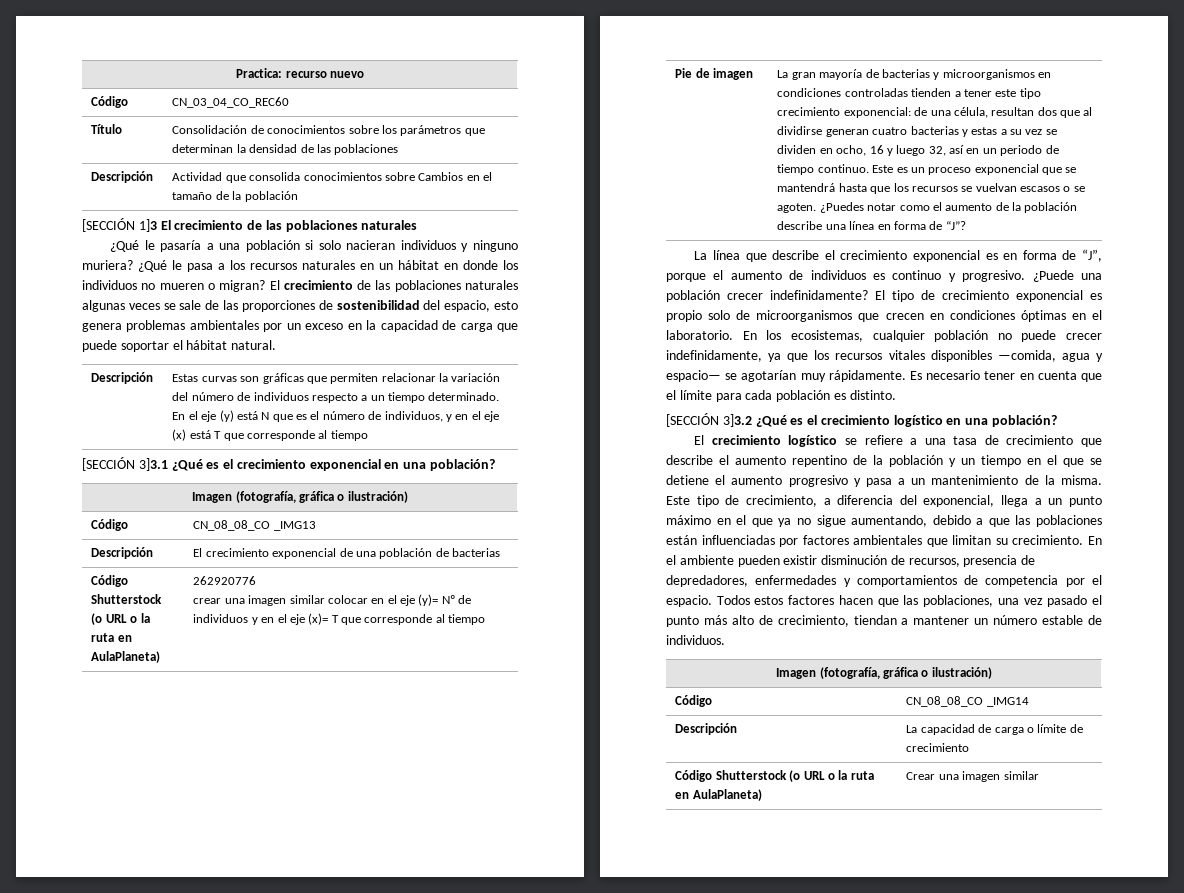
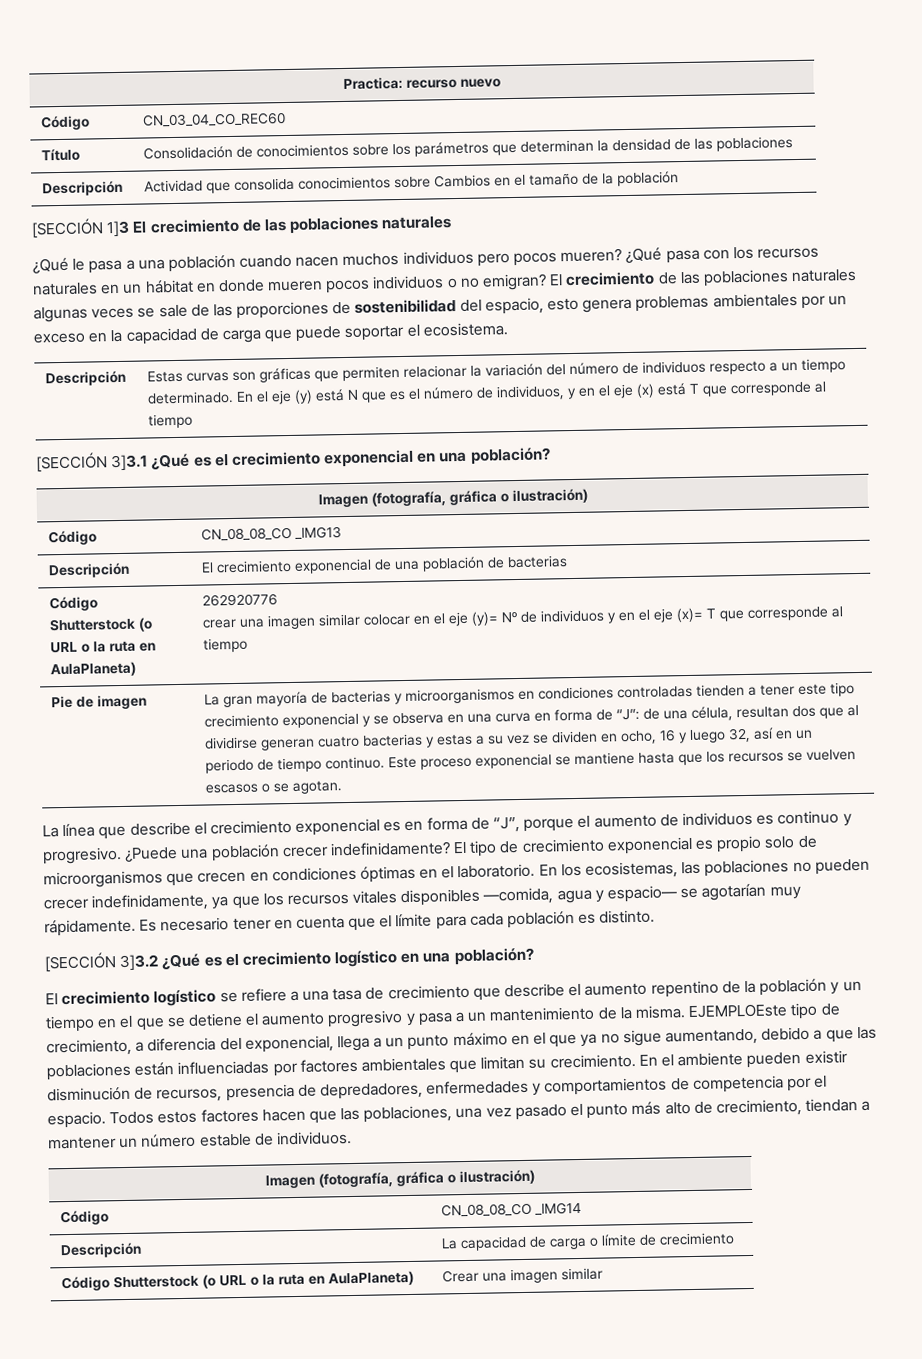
- ¿Qué le pasaría a una población si solo nacieran individuos y ninguno muriera? ¿Qué le pasa a los recursos naturales en un hábitat en donde los individuos no mueren o migran?
+ ¿Qué le pasa a una población cuando nacen muchos individuos pero pocos mueren? ¿Qué pasa con los recursos naturales en un hábitat en donde mueren pocos individuos o no emigran?
- El crecimiento de las poblaciones naturales algunas veces se sale de las proporciones de sostenibilidad del espacio, esto genera problemas ambientales por un exceso en la capacidad de carga que puede soportar el hábitat natural.
+ El crecimiento de las poblaciones naturales algunas veces se sale de las proporciones de sostenibilidad del espacio, esto genera problemas ambientales por un exceso en la capacidad de carga que puede soportar el ecosistema.
- La gran mayoría de bacterias y microorganismos en condiciones controladas tienden a tener este tipo crecimiento exponencial: de una célula, resultan dos que al dividirse generan cuatro bacterias y estas a su vez se dividen en ocho, 16 y luego 32, así en un periodo de tiempo continuo.
+ La gran mayoría de bacterias y microorganismos en condiciones controladas tienden a tener este tipo crecimiento exponencial y se observa en una curva en forma de “J”: de una célula, resultan dos que al dividirse generan cuatro bacterias y estas a su vez se dividen en ocho, 16 y luego 32, así en un periodo de tiempo continuo.
- Este es un proceso exponencial que se mantendrá hasta que los recursos se vuelvan escasos o se agoten. ¿Puedes notar como el aumento de la población describe una línea en forma de “J”?
+ Este proceso exponencial se mantiene hasta que los recursos se vuelven escasos o se agotan.
- En los ecosistemas, cualquier población no puede crecer indefinidamente, ya que los recursos vitales disponibles —comida, agua y espacio— se agotarían muy rápidamente.
+ En los ecosistemas, las poblaciones no pueden crecer indefinidamente, ya que los recursos vitales disponibles —comida, agua y espacio— se agotarían muy rápidamente.
- Este tipo de crecimiento, a diferencia del exponencial, llega a un punto máximo en el que ya no sigue aumentando, debido a que las poblaciones están influenciadas por factores ambientales que limitan su crecimiento.
+ EJEMPLOEste tipo de crecimiento, a diferencia del exponencial, llega a un punto máximo en el que ya no sigue aumentando, debido a que las poblaciones están influenciadas por factores ambientales que limitan su crecimiento.

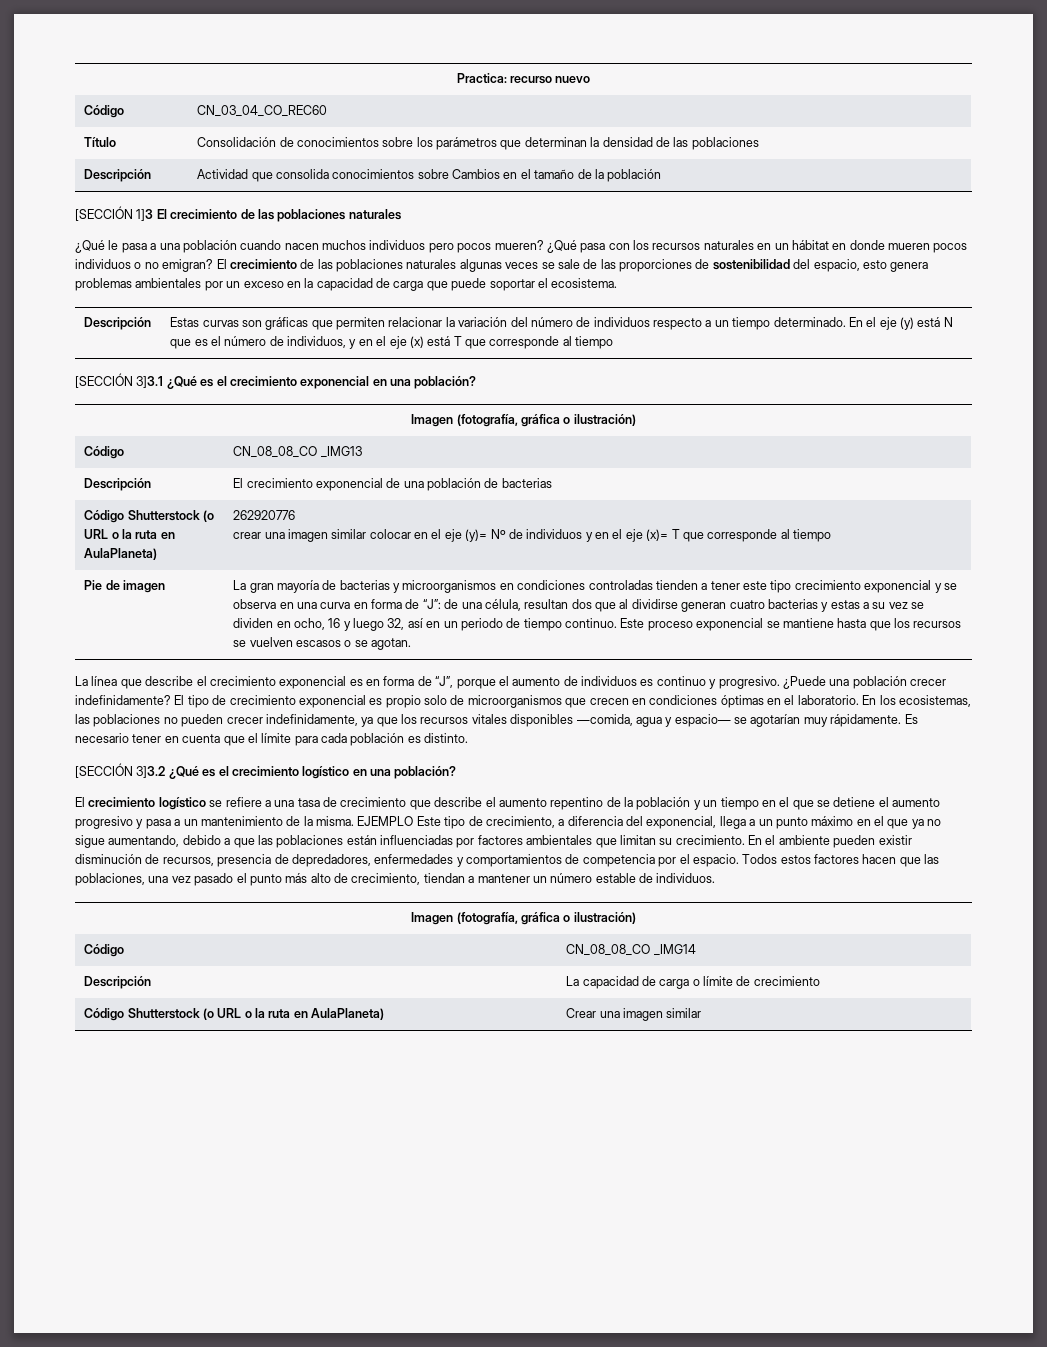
- EJEMPLOEste tipo de crecimiento, a diferencia del exponencial, llega a un punto máximo en el que ya no sigue aumentando, debido a que las poblaciones están influenciadas por factores ambientales que limitan su crecimiento.
+ EJEMPLO Este tipo de crecimiento, a diferencia del exponencial, llega a un punto máximo en el que ya no sigue aumentando, debido a que las poblaciones están influenciadas por factores ambientales que limitan su crecimiento.

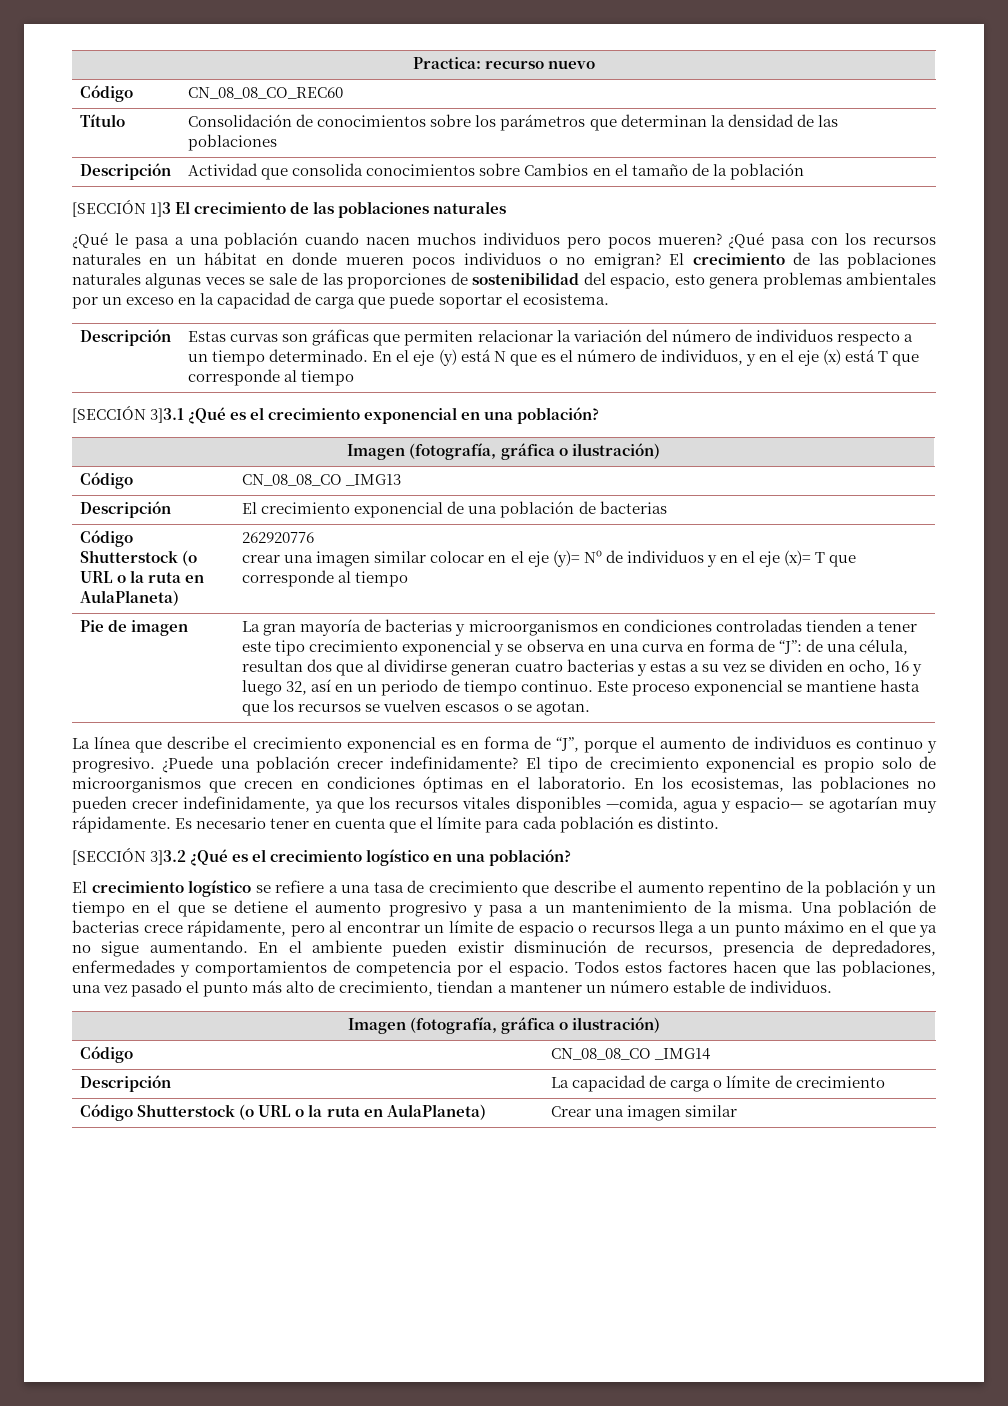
- Código | CN_03_04_CO_REC60
+ Código | CN_08_08_CO_REC60
- EJEMPLO Este tipo de crecimiento, a diferencia del exponencial, llega a un punto máximo en el que ya no sigue aumentando, debido a que las poblaciones están influenciadas por factores ambientales que limitan su crecimiento.
+ Una población de bacterias crece rápidamente, pero al encontrar un límite de espacio o recursos llega a un punto máximo en el que ya no sigue aumentando.

